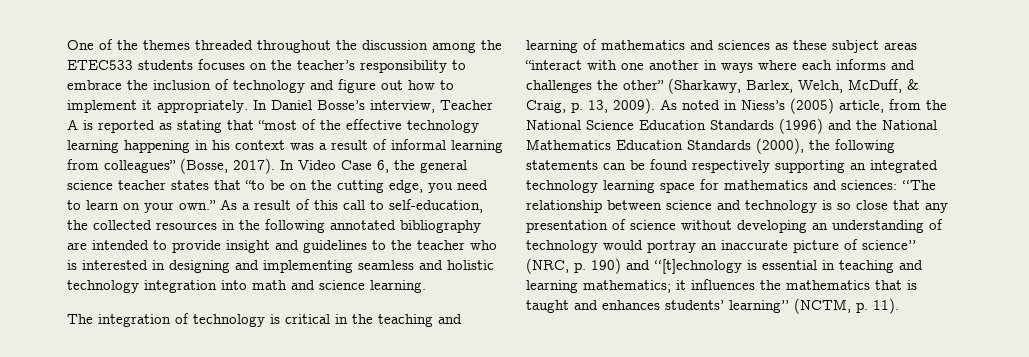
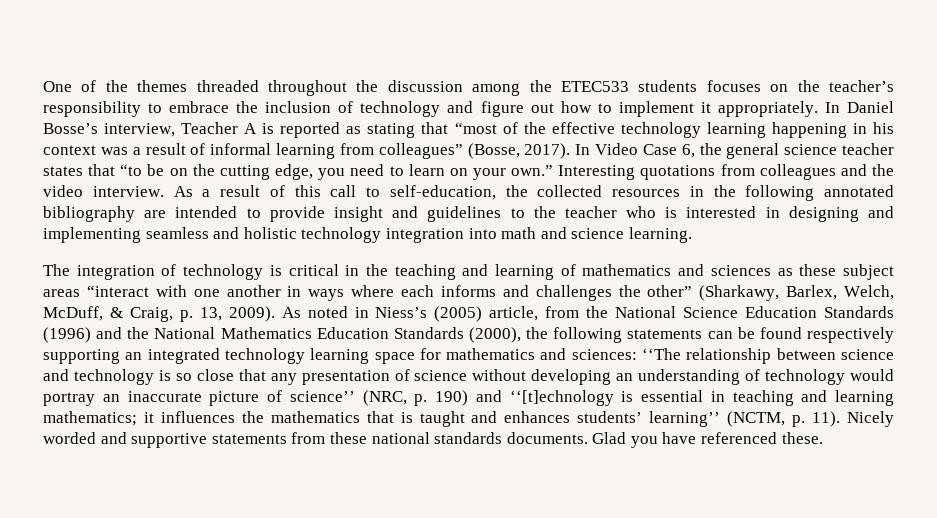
+ Interesting quotations from colleagues and the video interview.
+ Nicely worded and supportive statements from these national standards documents. Glad you have referenced these.

